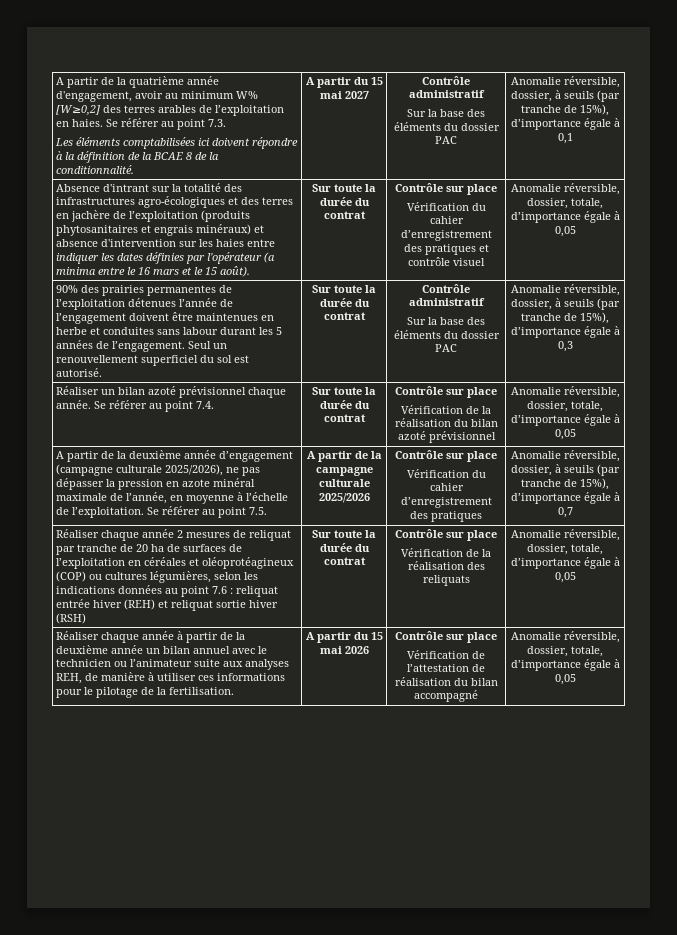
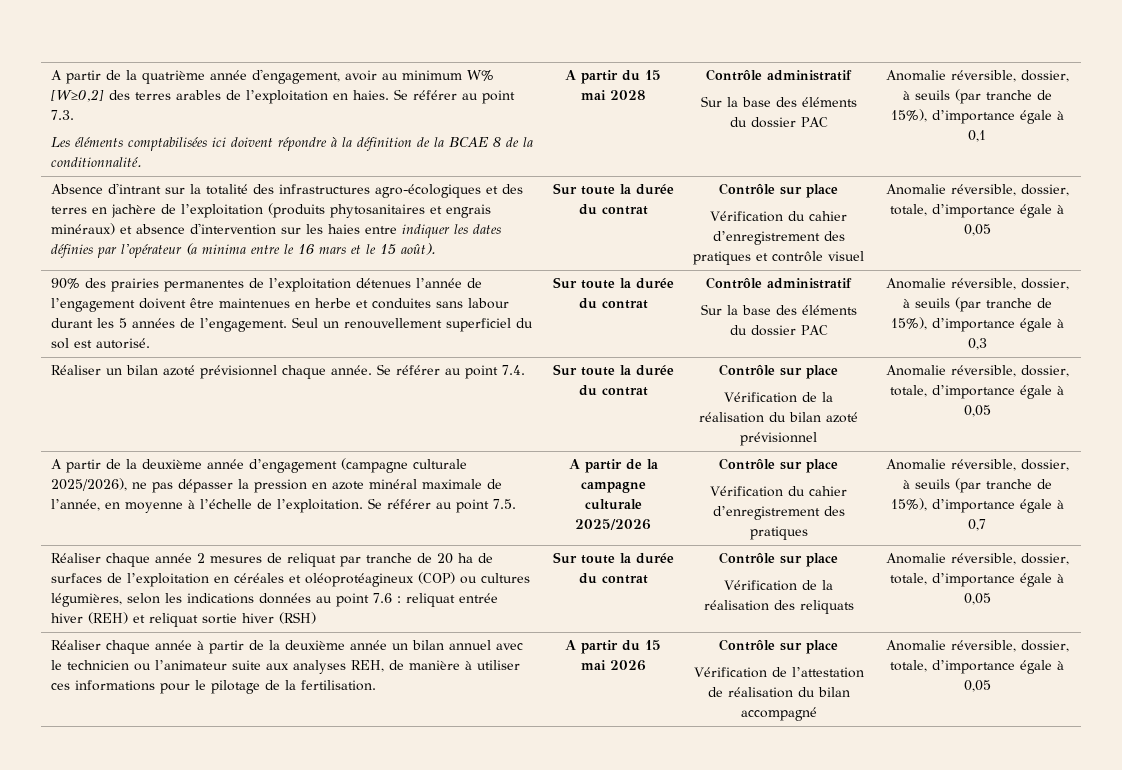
- A partir du 15 mai 2027
+ A partir du 15 mai 2028

